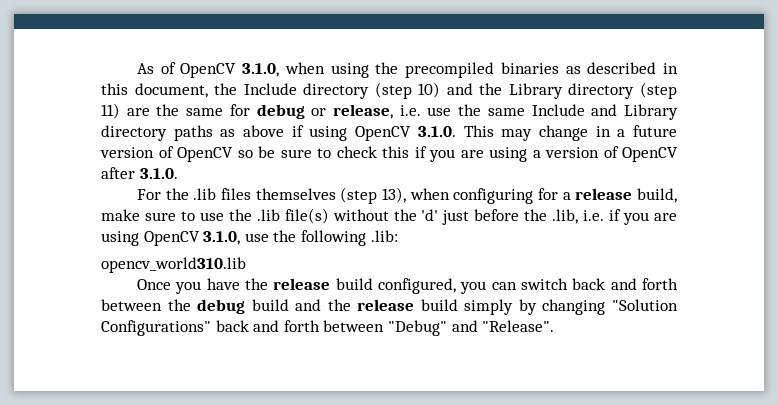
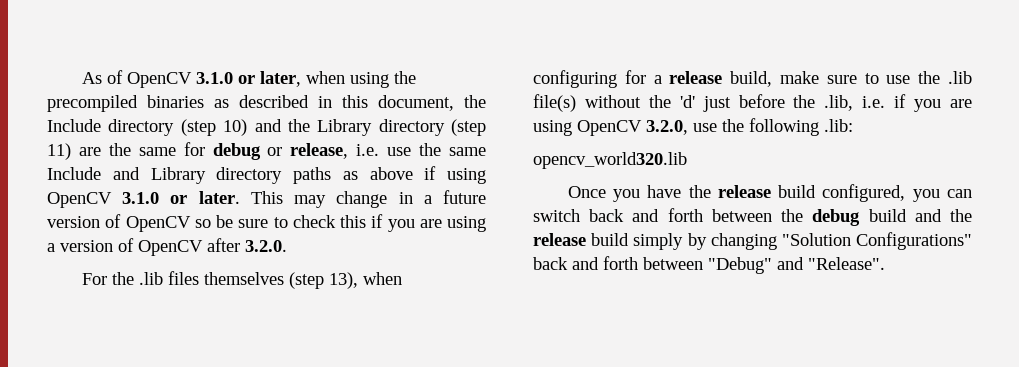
- As of OpenCV 3.1.0, when using the precompiled binaries as described in this document, the Include directory (step 10) and the Library directory (step 11) are the same for debug or release, i.e. use the same Include and Library directory paths as above if using OpenCV 3.1.0. This may change in a future version of OpenCV so be sure to check this if you are using a version of OpenCV after 3.1.0.
+ As of OpenCV 3.1.0 or later, when using the precompiled binaries as described in this document, the Include directory (step 10) and the Library directory (step 11) are the same for debug or release, i.e. use the same Include and Library directory paths as above if using OpenCV 3.1.0 or later. This may change in a future version of OpenCV so be sure to check this if you are using a version of OpenCV after 3.2.0.
- For the .lib files themselves (step 13), when configuring for a release build, make sure to use the .lib file(s) without the 'd' just before the .lib, i.e. if you are using OpenCV 3.1.0, use the following .lib:
+ For the .lib files themselves (step 13), when configuring for a release build, make sure to use the .lib file(s) without the 'd' just before the .lib, i.e. if you are using OpenCV 3.2.0, use the following .lib:
- opencv_world310.lib
+ opencv_world320.lib

